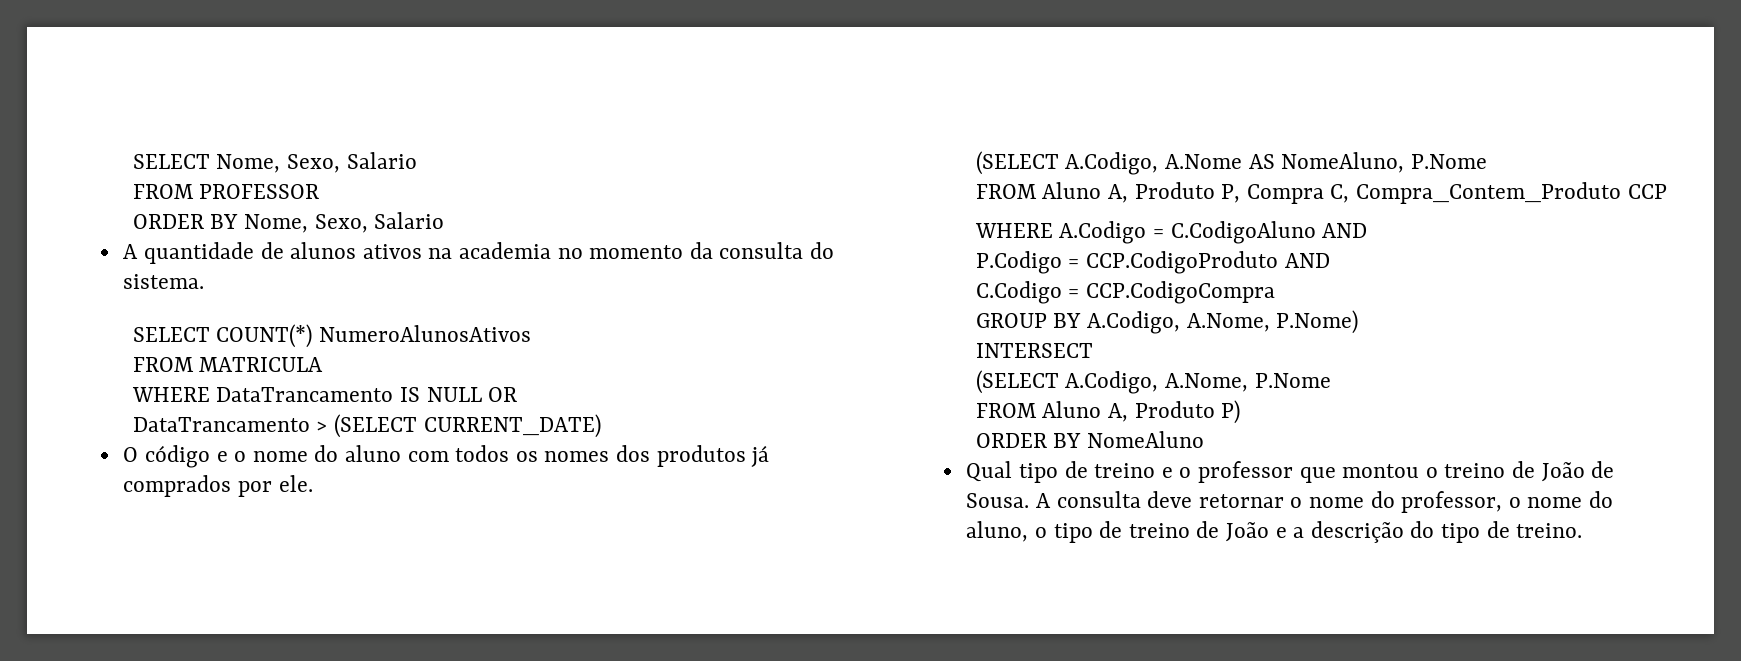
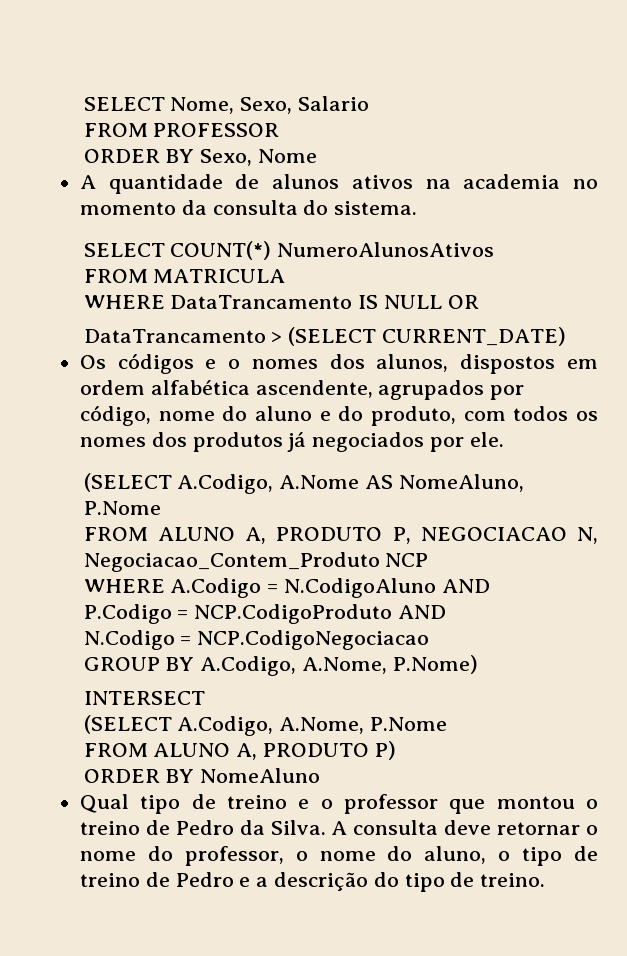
- ORDER BY Nome, Sexo, Salario
+ ORDER BY Sexo, Nome
- O código e o nome do aluno com todos os nomes dos produtos já comprados por ele.
+ Os códigos e o nomes dos alunos, dispostos em ordem alfabética ascendente, agrupados por código, nome do aluno e do produto, com todos os nomes dos produtos já negociados por ele.
- FROM Aluno A, Produto P, Compra C, Compra_Contem_Produto CCP
+ FROM ALUNO A, PRODUTO P, NEGOCIACAO N, Negociacao_Contem_Produto NCP
- WHERE A.Codigo = C.CodigoAluno AND
+ WHERE A.Codigo = N.CodigoAluno AND
- P.Codigo = CCP.CodigoProduto AND
- C.Codigo = CCP.CodigoCompra
+ P.Codigo = NCP.CodigoProduto AND
+ N.Codigo = NCP.CodigoNegociacao
- FROM Aluno A, Produto P)
+ FROM ALUNO A, PRODUTO P)
- Qual tipo de treino e o professor que montou o treino de João de Sousa.
+ Qual tipo de treino e o professor que montou o treino de Pedro da Silva.
- A consulta deve retornar o nome do professor, o nome do aluno, o tipo de treino de João e a descrição do tipo de treino.
+ A consulta deve retornar o nome do professor, o nome do aluno, o tipo de treino de Pedro e a descrição do tipo de treino.

